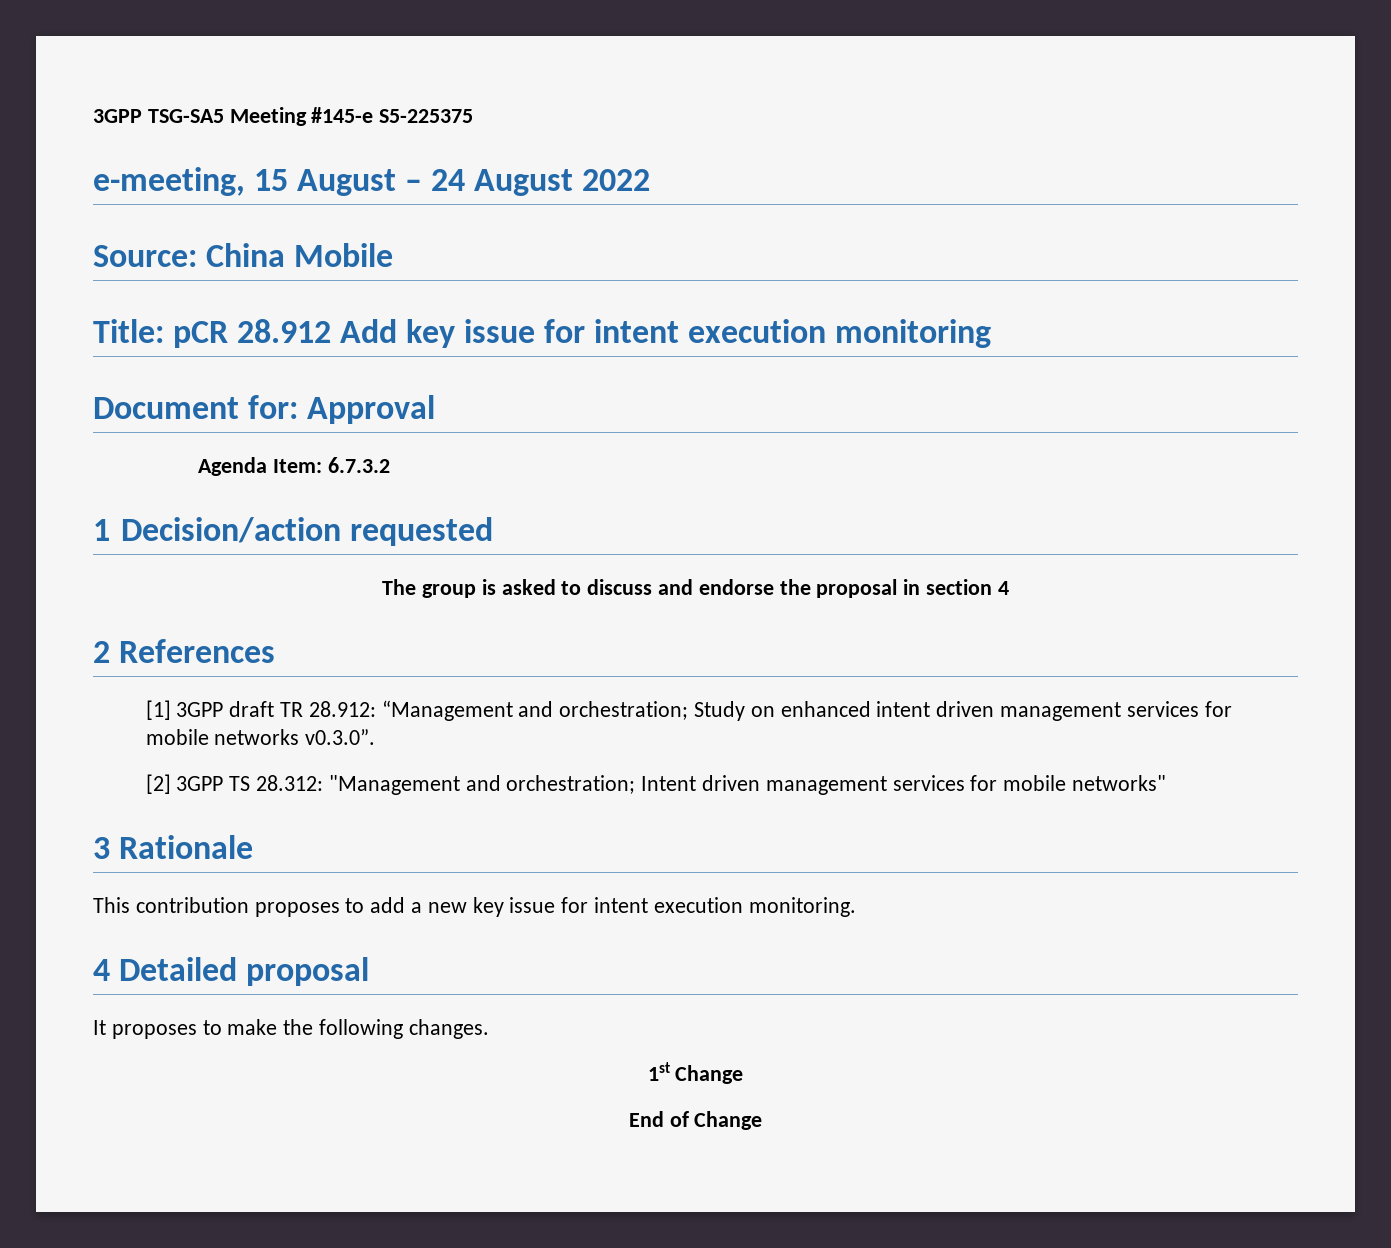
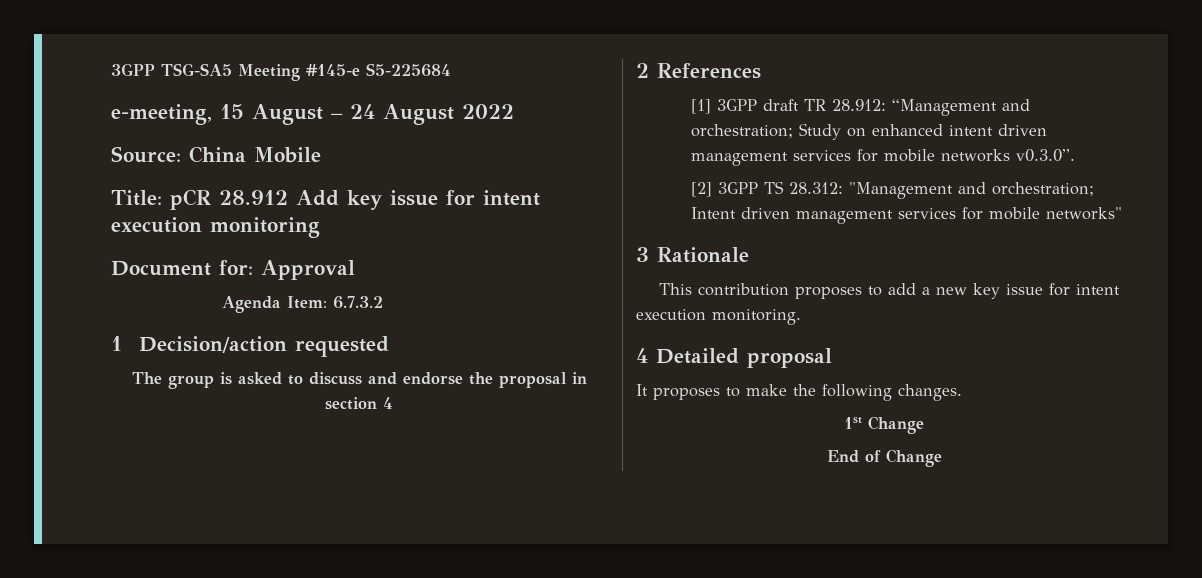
- 3GPP TSG-SA5 Meeting #145-e S5-225375
+ 3GPP TSG-SA5 Meeting #145-e S5-225684

